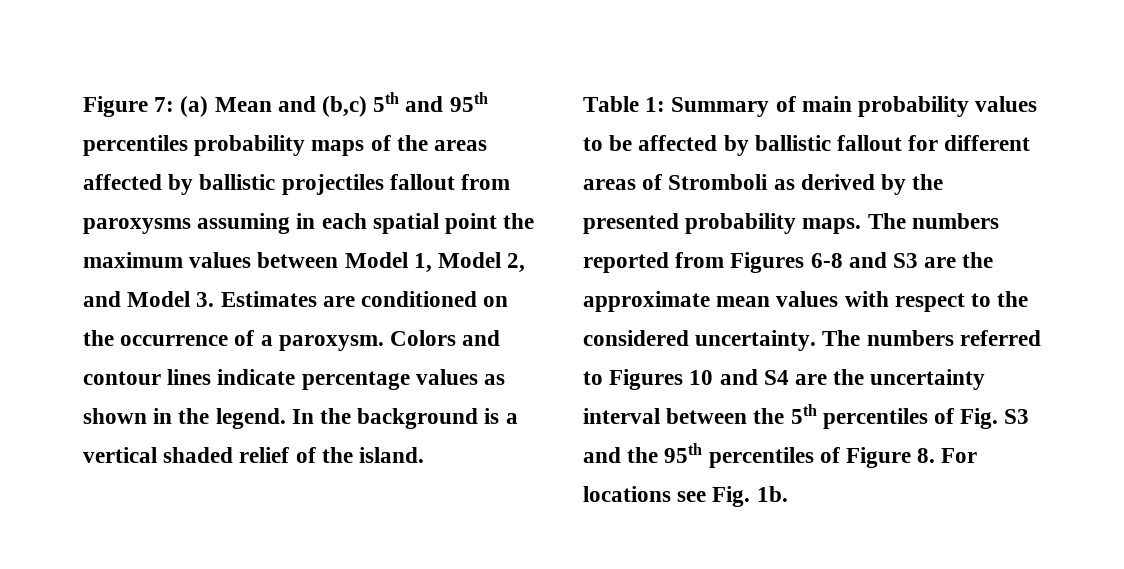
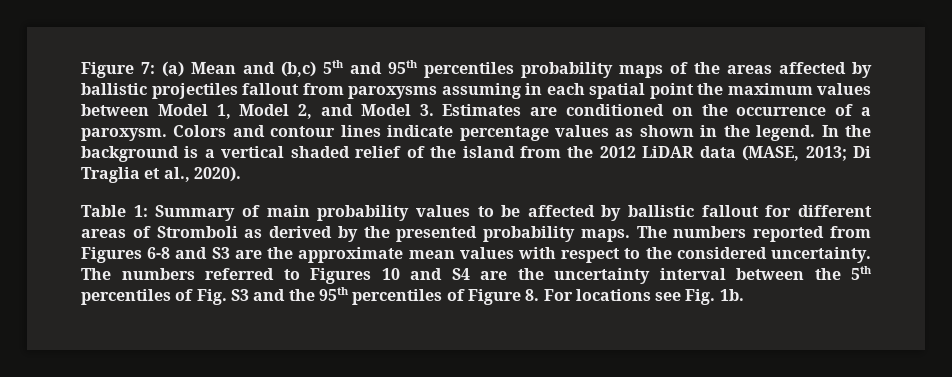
- In the background is a vertical shaded relief of the island.
+ In the background is a vertical shaded relief of the island from the 2012 LiDAR data (MASE, 2013; Di Traglia et al., 2020).

